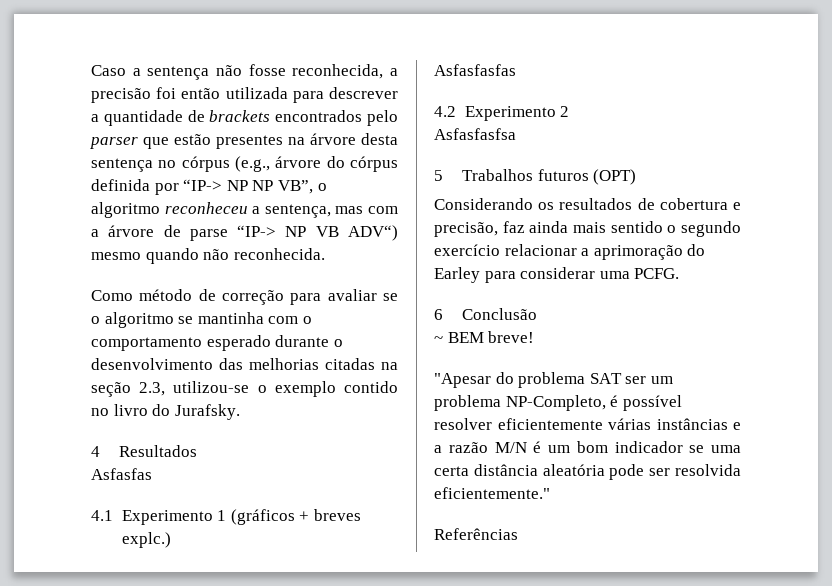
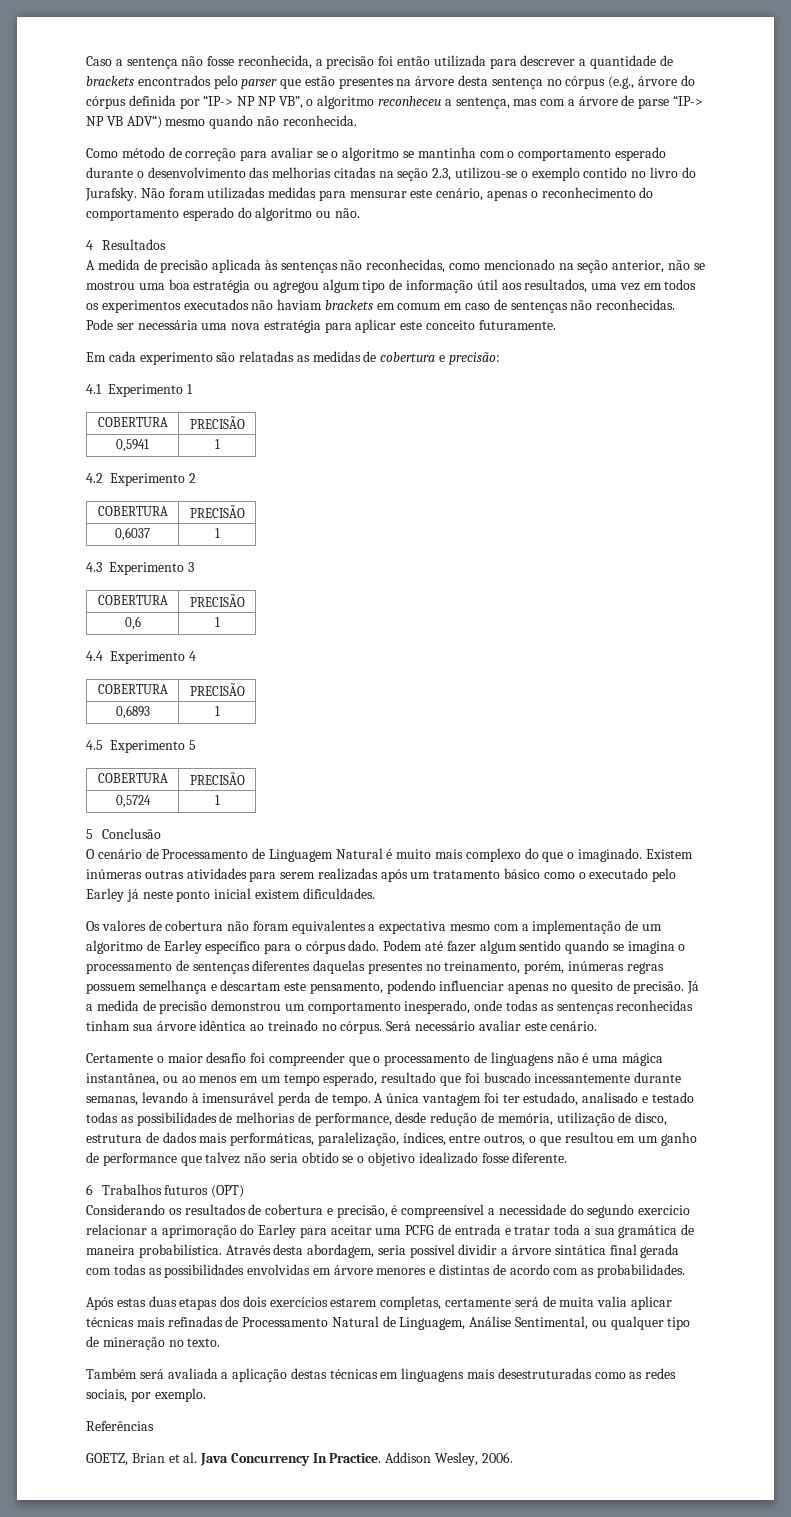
- Como método de correção para avaliar se o algoritmo se mantinha com o comportamento esperado durante o desenvolvimento das melhorias citadas na seção 2.3, utilizou-se o exemplo contido no livro do Jurafsky.
+ Como método de correção para avaliar se o algoritmo se mantinha com o comportamento esperado durante o desenvolvimento das melhorias citadas na seção 2.3, utilizou-se o exemplo contido no livro do Jurafsky. Não foram utilizadas medidas para mensurar este cenário, apenas o reconhecimento do comportamento esperado do algoritmo ou não.
  4 Resultados
- Asfasfas
- 4.1 Experimento 1 (gráficos + breves explc.)
- Asfasfasfas
+ A medida de precisão aplicada às sentenças não reconhecidas, como mencionado na seção anterior, não se mostrou uma boa estratégia ou agregou algum tipo de informação útil aos resultados, uma vez em todos os experimentos executados não haviam brackets em comum em caso de sentenças não reconhecidas. Pode ser necessária uma nova estratégia para aplicar este conceito futuramente.
+ Em cada experimento são relatadas as medidas de cobertura e precisão:
+ 4.1 Experimento 1
+ COBERTURA | PRECISÃO
+ 0,5941 | 1
  4.2 Experimento 2
- Asfasfasfsa
- 5 Trabalhos futuros (OPT)
+ COBERTURA | PRECISÃO
+ 0,6037 | 1
+ 4.3 Experimento 3
+ COBERTURA | PRECISÃO
+ 0,6 | 1
+ 4.4 Experimento 4
+ COBERTURA | PRECISÃO
+ 0,6893 | 1
+ 4.5 Experimento 5
+ COBERTURA | PRECISÃO
+ 0,5724 | 1
+ 5 Conclusão
+ O cenário de Processamento de Linguagem Natural é muito mais complexo do que o imaginado. Existem inúmeras outras atividades para serem realizadas após um tratamento básico como o executado pelo Earley já neste ponto inicial existem dificuldades.
+ Os valores de cobertura não foram equivalentes a expectativa mesmo com a implementação de um algoritmo de Earley específico para o córpus dado. Podem até fazer algum sentido quando se imagina o processamento de sentenças diferentes daquelas presentes no treinamento, porém, inúmeras regras possuem semelhança e descartam este pensamento, podendo influenciar apenas no quesito de precisão. Já a medida de precisão demonstrou um comportamento inesperado, onde todas as sentenças reconhecidas tinham sua árvore idêntica ao treinado no córpus. Será necessário avaliar este cenário.
+ Certamente o maior desafio foi compreender que o processamento de linguagens não é uma mágica instantânea, ou ao menos em um tempo esperado, resultado que foi buscado incessantemente durante semanas, levando à imensurável perda de tempo. A única vantagem foi ter estudado, analisado e testado todas as possibilidades de melhorias de performance, desde redução de memória, utilização de disco, estrutura de dados mais performáticas, paralelização, índices, entre outros, o que resultou em um ganho de performance que talvez não seria obtido se o objetivo idealizado fosse diferente.
+ 6 Trabalhos futuros (OPT)
- Considerando os resultados de cobertura e precisão, faz ainda mais sentido o segundo exercício relacionar a aprimoração do Earley para considerar uma PCFG.
- 6 Conclusão
- ~ BEM breve!
- "Apesar do problema SAT ser um problema NP-Completo, é possível resolver eficientemente várias instâncias e a razão M/N é um bom indicador se uma certa distância aleatória pode ser resolvida eficientemente."
+ Considerando os resultados de cobertura e precisão, é compreensível a necessidade do segundo exercício relacionar a aprimoração do Earley para aceitar uma PCFG de entrada e tratar toda a sua gramática de maneira probabilística. Através desta abordagem, seria possível dividir a árvore sintática final gerada com todas as possibilidades envolvidas em árvore menores e distintas de acordo com as probabilidades.
+ Após estas duas etapas dos dois exercícios estarem completas, certamente será de muita valia aplicar técnicas mais refinadas de Processamento Natural de Linguagem, Análise Sentimental, ou qualquer tipo de mineração no texto.
+ Também será avaliada a aplicação destas técnicas em linguagens mais desestruturadas como as redes sociais, por exemplo.
  Referências
+ GOETZ, Brian et al. Java Concurrency In Practice. Addison Wesley, 2006.

